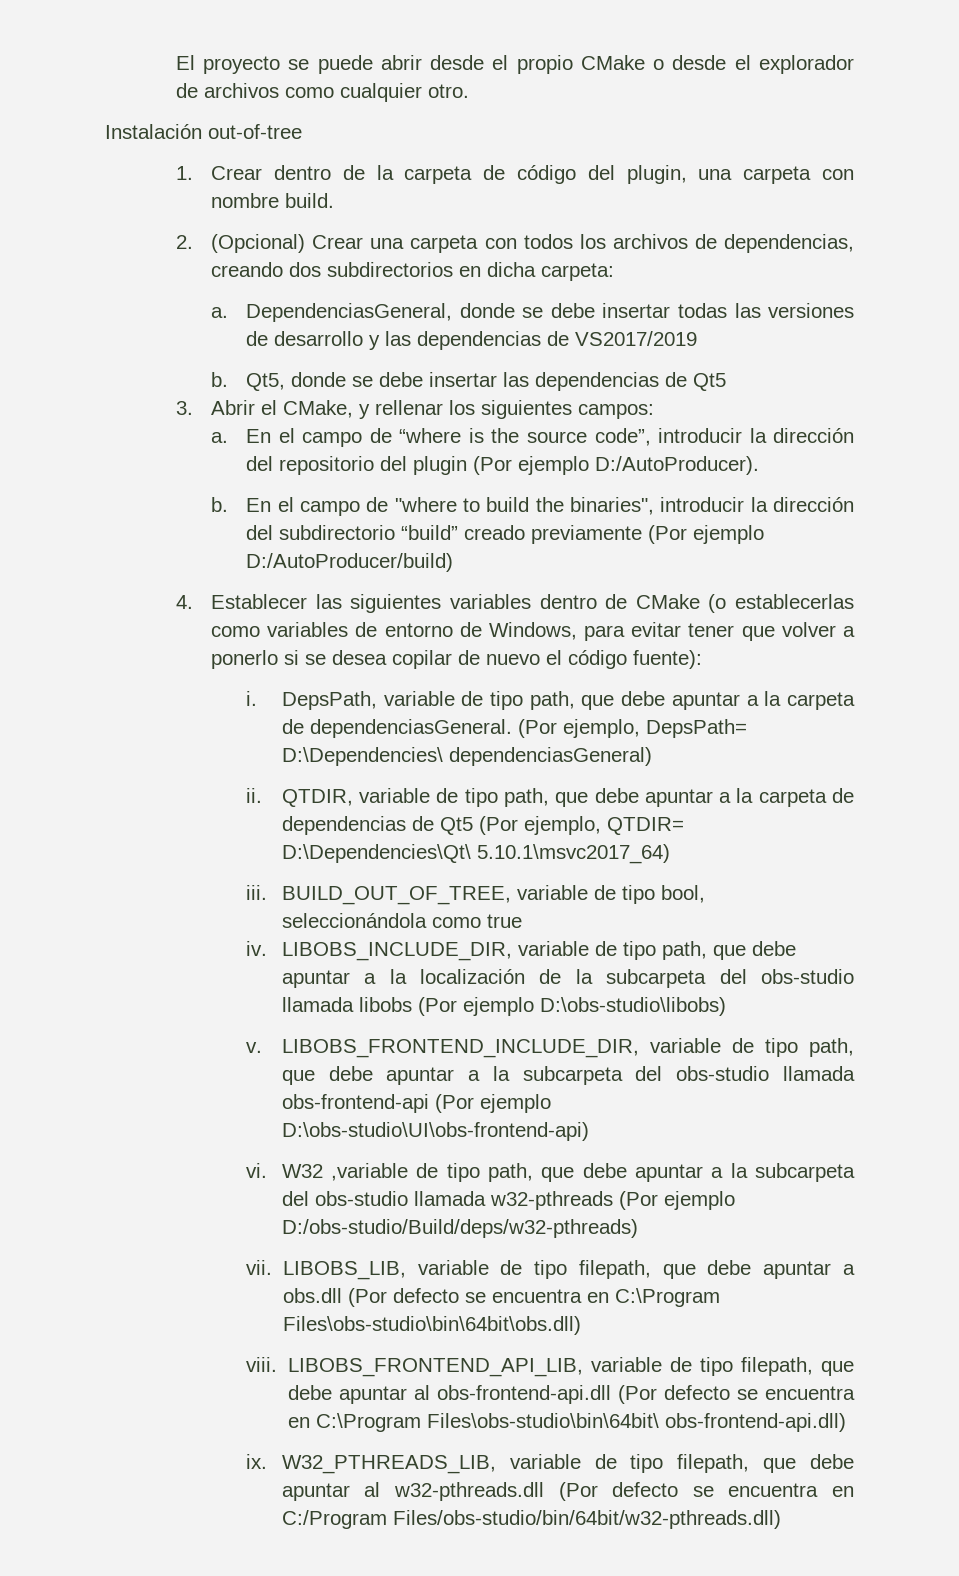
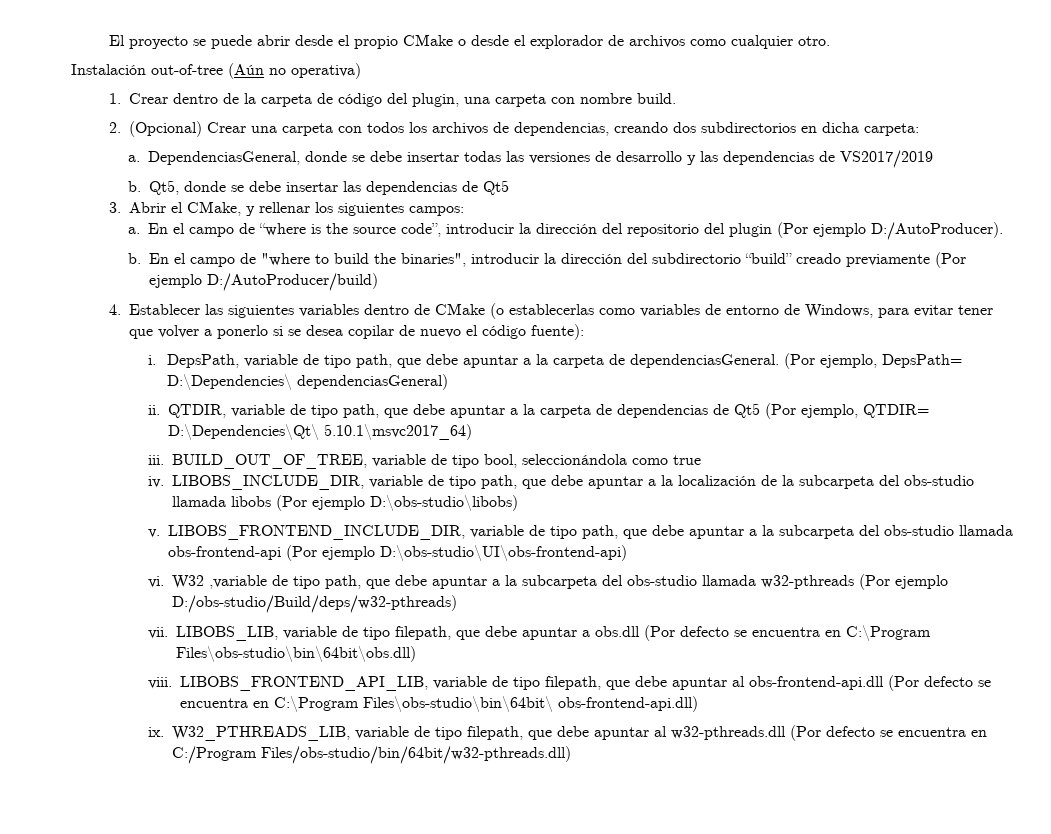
- Instalación out-of-tree
+ Instalación out-of-tree (Aún no operativa)

